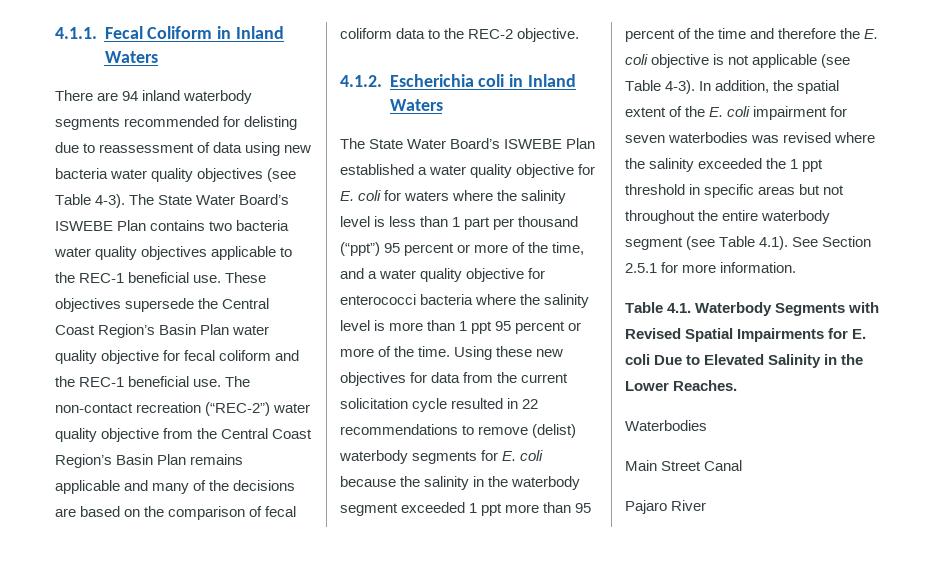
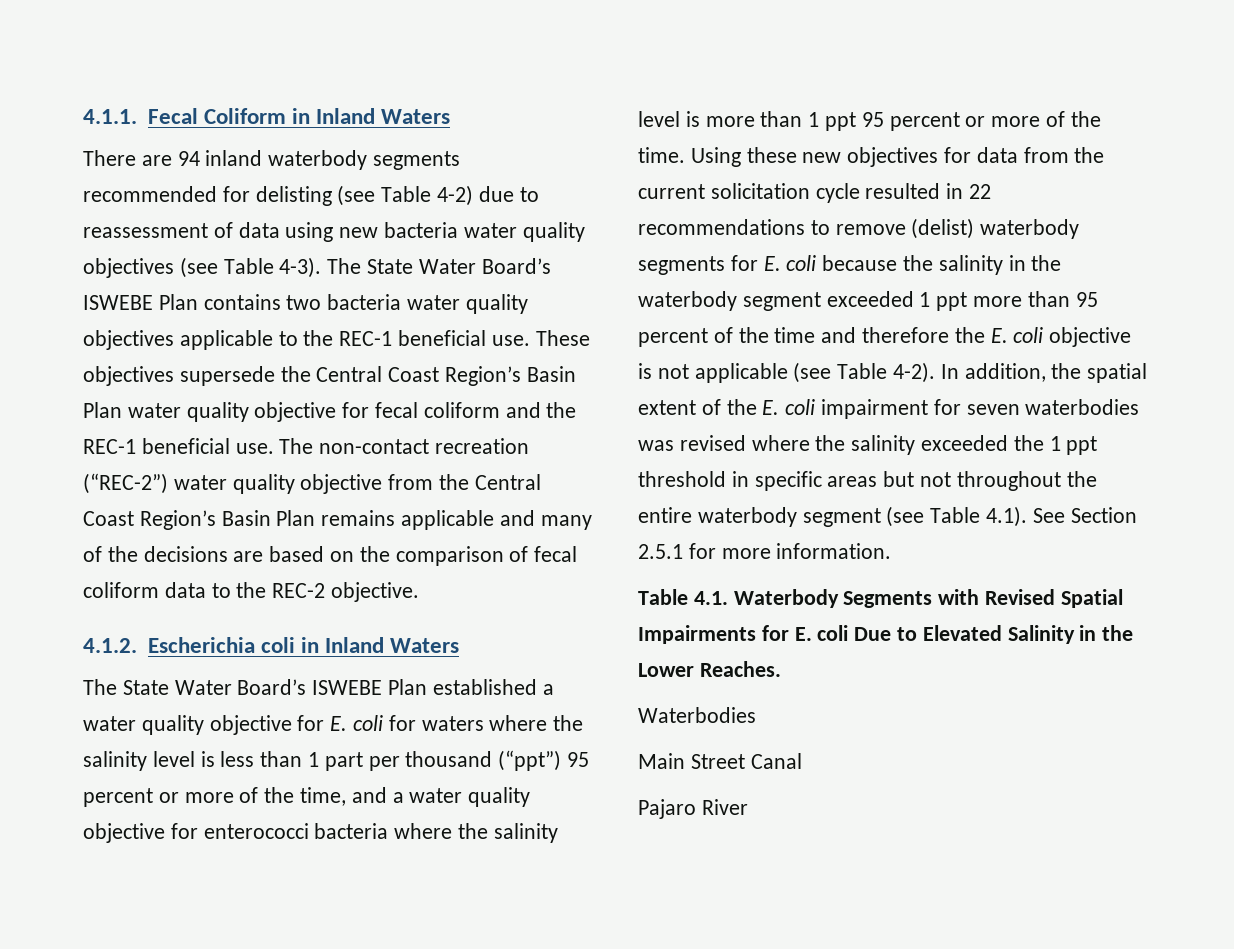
- There are 94 inland waterbody segments recommended for delisting due to reassessment of data using new bacteria water quality objectives (see Table 4-3).
+ There are 94 inland waterbody segments recommended for delisting (see Table 4-2) due to reassessment of data using new bacteria water quality objectives (see Table 4-3).
- Using these new objectives for data from the current solicitation cycle resulted in 22 recommendations to remove (delist) waterbody segments for E. coli because the salinity in the waterbody segment exceeded 1 ppt more than 95 percent of the time and therefore the E. coli objective is not applicable (see Table 4-3).
+ Using these new objectives for data from the current solicitation cycle resulted in 22 recommendations to remove (delist) waterbody segments for E. coli because the salinity in the waterbody segment exceeded 1 ppt more than 95 percent of the time and therefore the E. coli objective is not applicable (see Table 4-2).

